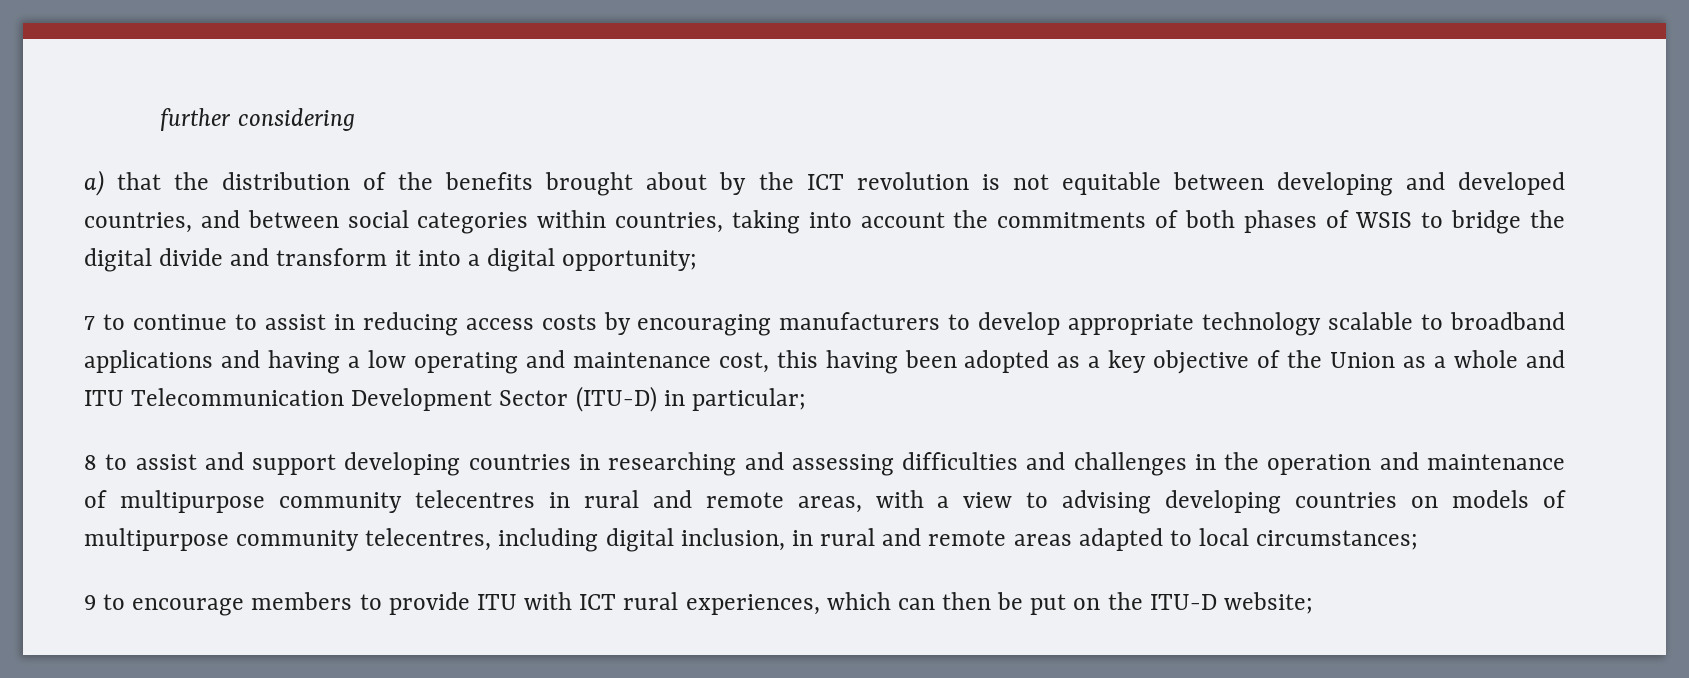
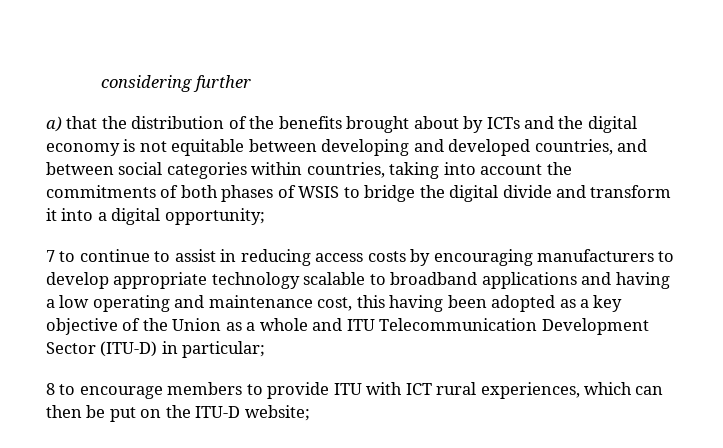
- further considering
+ considering further
- a) that the distribution of the benefits brought about by the ICT revolution is not equitable between developing and developed countries, and between social categories within countries, taking into account the commitments of both phases of WSIS to bridge the digital divide and transform it into a digital opportunity;
+ a) that the distribution of the benefits brought about by ICTs and the digital economy is not equitable between developing and developed countries, and between social categories within countries, taking into account the commitments of both phases of WSIS to bridge the digital divide and transform it into a digital opportunity;
- 8 to assist and support developing countries in researching and assessing difficulties and challenges in the operation and maintenance of multipurpose community telecentres in rural and remote areas, with a view to advising developing countries on models of multipurpose community telecentres, including digital inclusion, in rural and remote areas adapted to local circumstances;
- 9 to encourage members to provide ITU with ICT rural experiences, which can then be put on the ITU-D website;
+ 8 to encourage members to provide ITU with ICT rural experiences, which can then be put on the ITU-D website;

